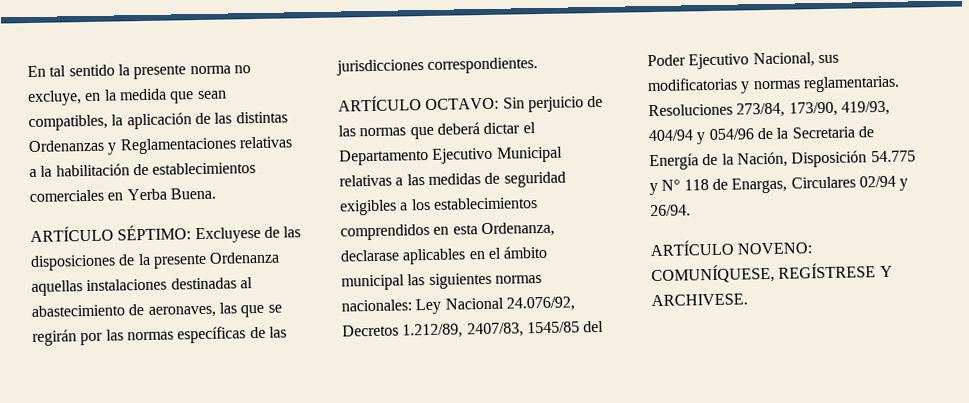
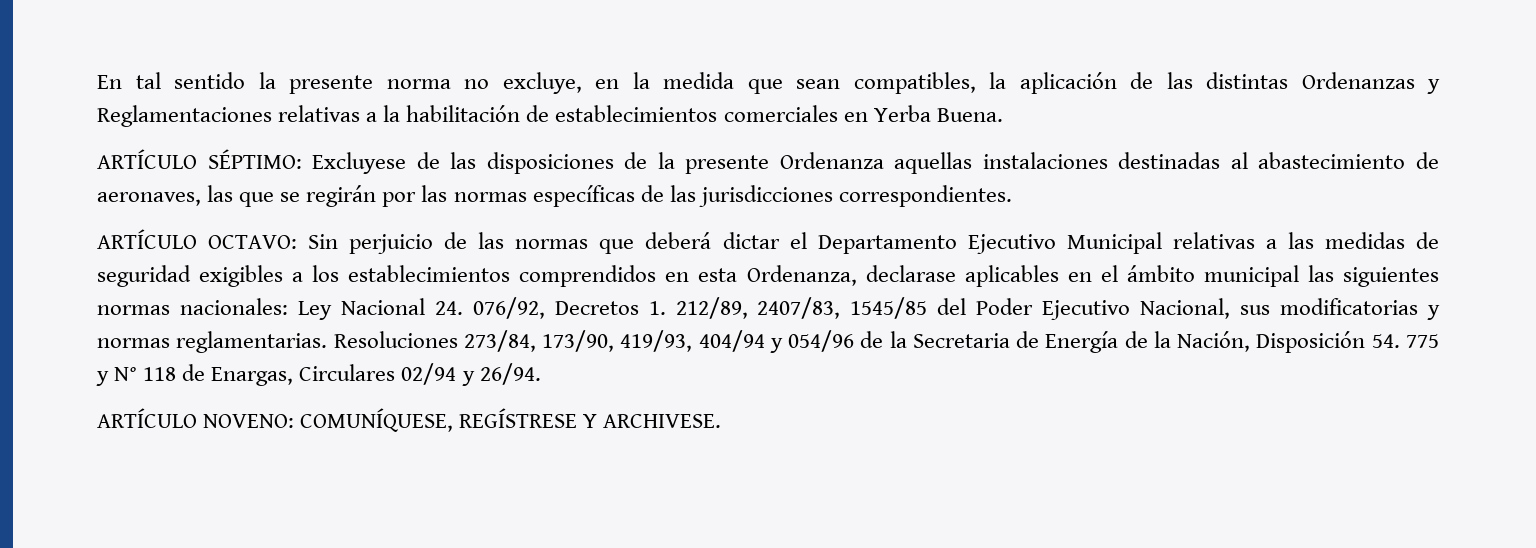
- ARTÍCULO OCTAVO: Sin perjuicio de las normas que deberá dictar el Departamento Ejecutivo Municipal relativas a las medidas de seguridad exigibles a los establecimientos comprendidos en esta Ordenanza, declarase aplicables en el ámbito municipal las siguientes normas nacionales: Ley Nacional 24.076/92, Decretos 1.212/89, 2407/83, 1545/85 del Poder Ejecutivo Nacional, sus modificatorias y normas reglamentarias.
+ ARTÍCULO OCTAVO: Sin perjuicio de las normas que deberá dictar el Departamento Ejecutivo Municipal relativas a las medidas de seguridad exigibles a los establecimientos comprendidos en esta Ordenanza, declarase aplicables en el ámbito municipal las siguientes normas nacionales: Ley Nacional 24. 076/92, Decretos 1. 212/89, 2407/83, 1545/85 del Poder Ejecutivo Nacional, sus modificatorias y normas reglamentarias.
- Resoluciones 273/84, 173/90, 419/93, 404/94 y 054/96 de la Secretaria de Energía de la Nación, Disposición 54.775 y N° 118 de Enargas, Circulares 02/94 y 26/94.
+ Resoluciones 273/84, 173/90, 419/93, 404/94 y 054/96 de la Secretaria de Energía de la Nación, Disposición 54. 775 y N° 118 de Enargas, Circulares 02/94 y 26/94.

